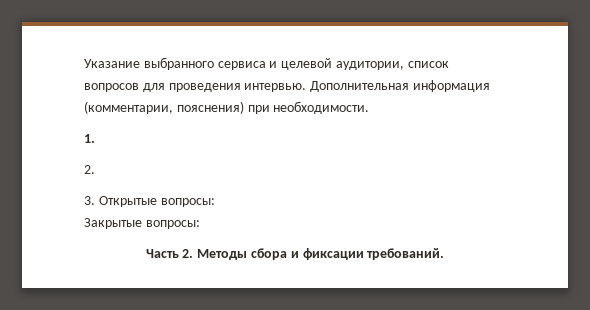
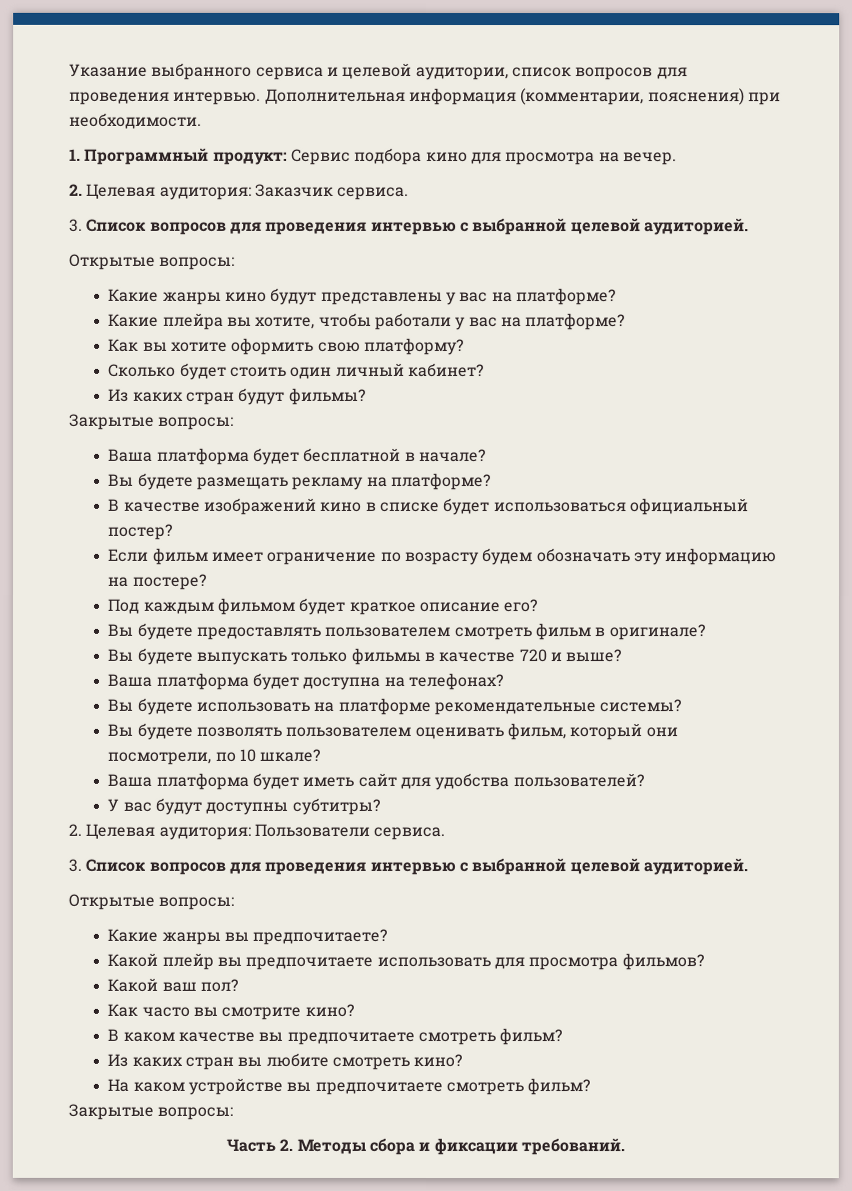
- 1.
- 2.
- 3. Открытые вопросы:
+ 1. Программный продукт: Сервис подбора кино для просмотра на вечер.
+ 2. Целевая аудитория: Заказчик сервиса.
+ 3. Список вопросов для проведения интервью с выбранной целевой аудиторией.
+ Открытые вопросы:
+ Какие жанры кино будут представлены у вас на платформе?
+ Какие плейра вы хотите, чтобы работали у вас на платформе?
+ Как вы хотите оформить свою платформу?
+ Сколько будет стоить один личный кабинет?
+ Из каких стран будут фильмы?
+ Закрытые вопросы:
+ Ваша платформа будет бесплатной в начале?
+ Вы будете размещать рекламу на платформе?
+ В качестве изображений кино в списке будет использоваться официальный постер?
+ Если фильм имеет ограничение по возрасту будем обозначать эту информацию на постере?
+ Под каждым фильмом будет краткое описание его?
+ Вы будете предоставлять пользователем смотреть фильм в оригинале?
+ Вы будете выпускать только фильмы в качестве 720 и выше?
+ Ваша платформа будет доступна на телефонах?
+ Вы будете использовать на платформе рекомендательные системы?
+ Вы будете позволять пользователем оценивать фильм, который они посмотрели, по 10 шкале?
+ Ваша платформа будет иметь сайт для удобства пользователей?
+ У вас будут доступны субтитры?
+ 2. Целевая аудитория: Пользователи сервиса.
+ 3. Список вопросов для проведения интервью с выбранной целевой аудиторией.
+ Открытые вопросы:
+ Какие жанры вы предпочитаете?
+ Какой плейр вы предпочитаете использовать для просмотра фильмов?
+ Какой ваш пол?
+ Как часто вы смотрите кино?
+ В каком качестве вы предпочитаете смотреть фильм?
+ Из каких стран вы любите смотреть кино?
+ На каком устройстве вы предпочитаете смотреть фильм?

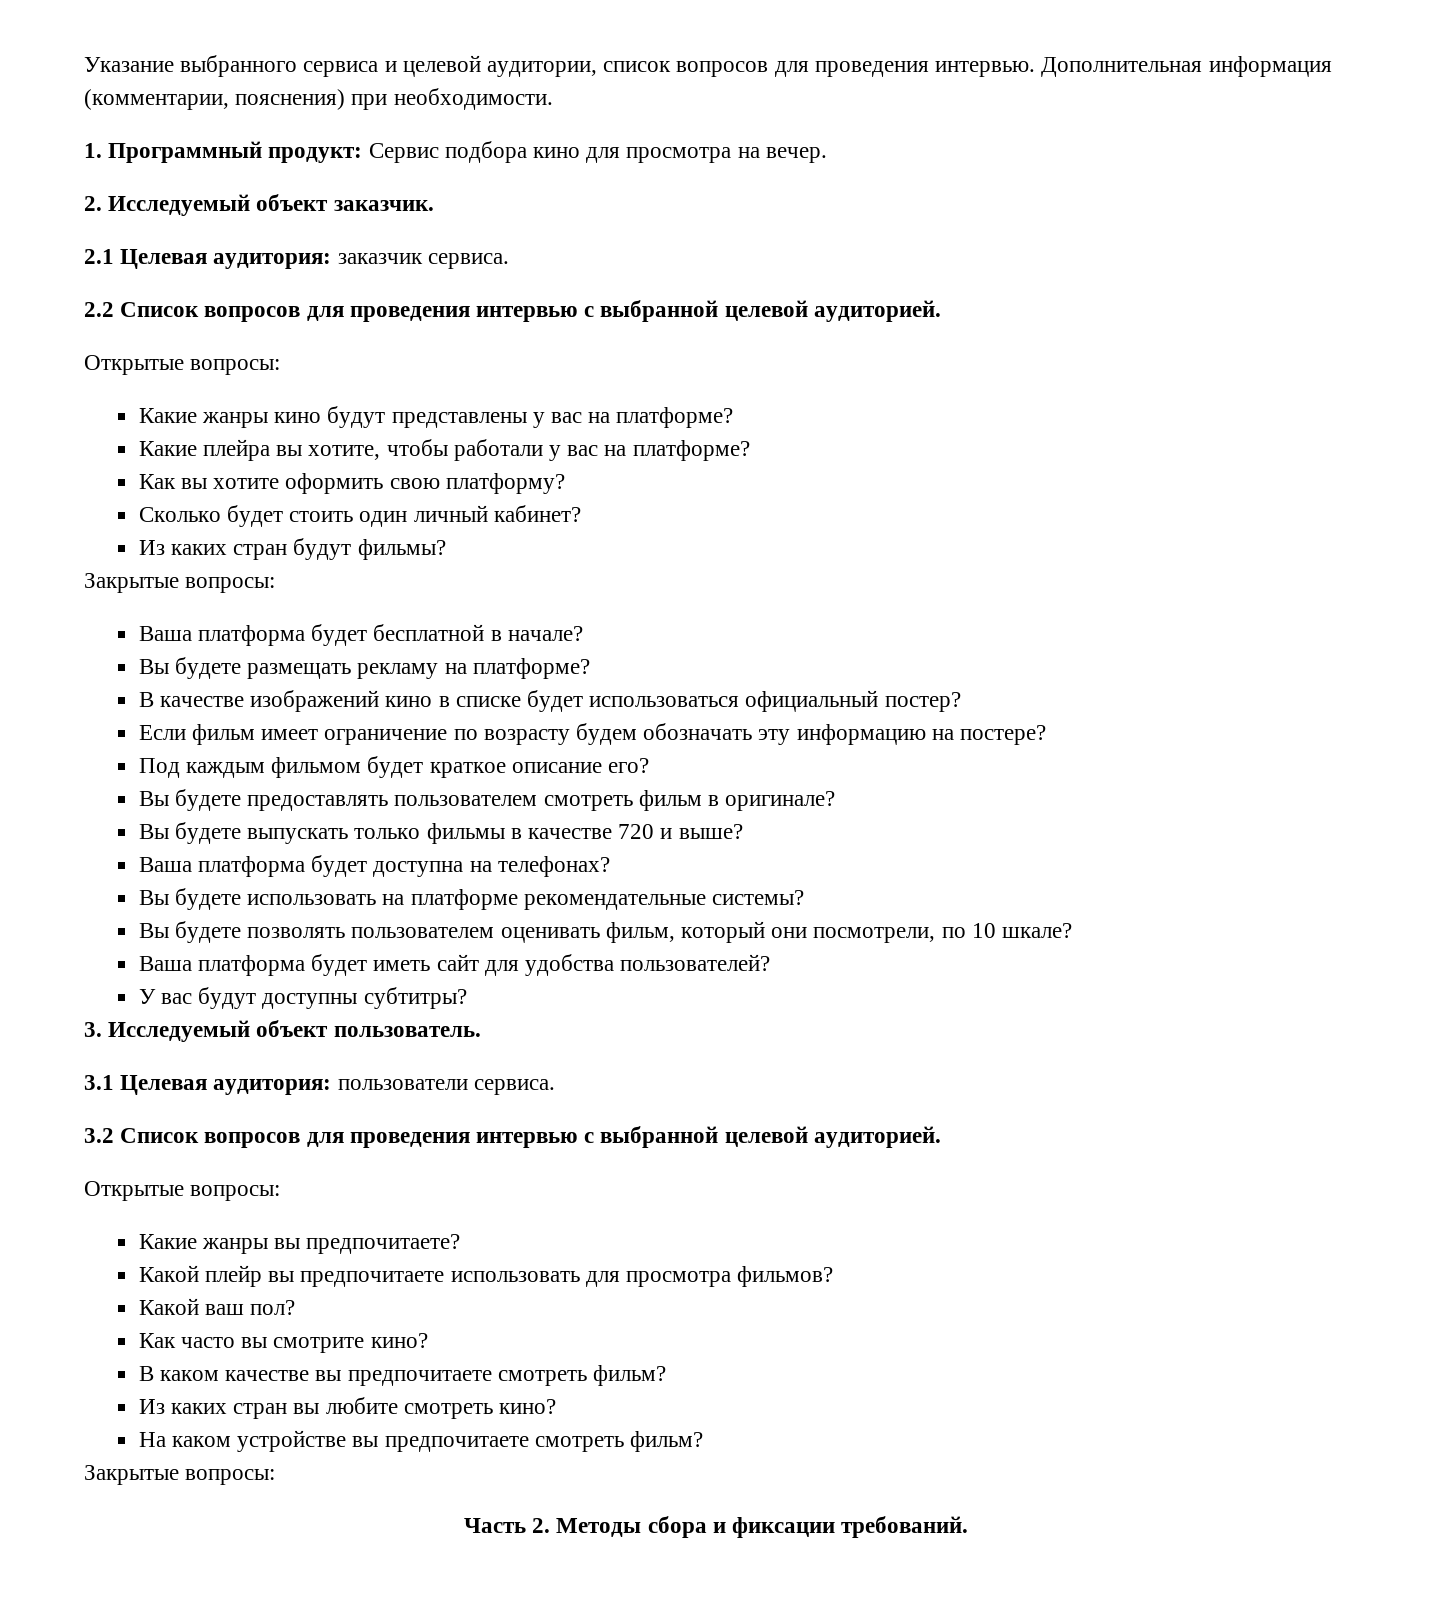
- 2. Целевая аудитория: Заказчик сервиса.
- 3. Список вопросов для проведения интервью с выбранной целевой аудиторией.
+ 2. Исследуемый объект заказчик.
+ 2.1 Целевая аудитория: заказчик сервиса.
+ 2.2 Список вопросов для проведения интервью с выбранной целевой аудиторией.
- 2. Целевая аудитория: Пользователи сервиса.
- 3. Список вопросов для проведения интервью с выбранной целевой аудиторией.
+ 3. Исследуемый объект пользователь.
+ 3.1 Целевая аудитория: пользователи сервиса.
+ 3.2 Список вопросов для проведения интервью с выбранной целевой аудиторией.

